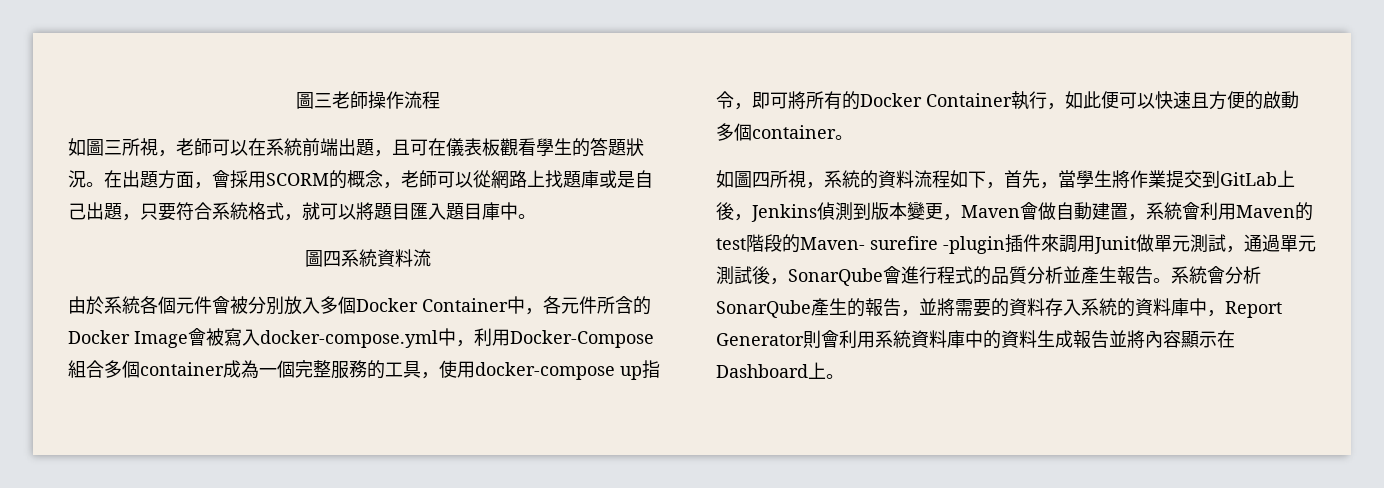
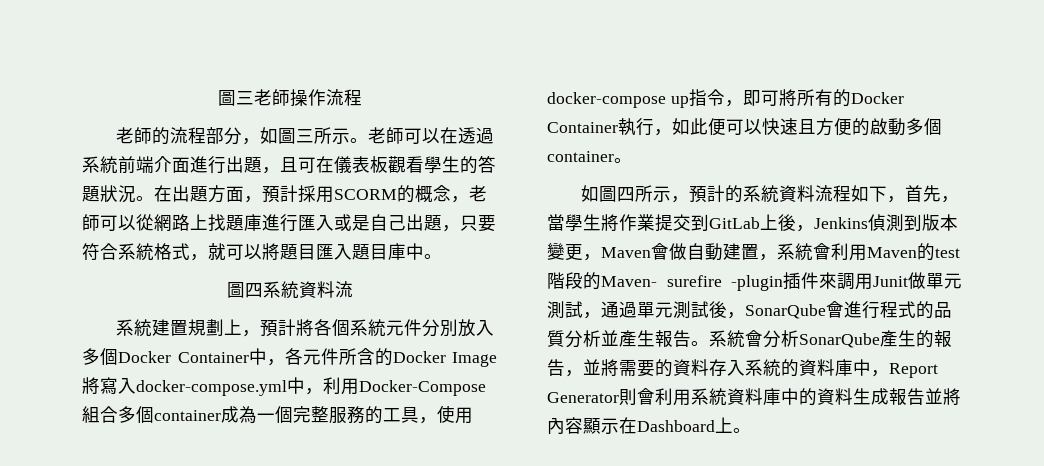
- 如圖三所視，老師可以在系統前端出題，且可在儀表板觀看學生的答題狀況。
+ 老師的流程部分，如圖三所示。老師可以在透過系統前端介面進行出題，且可在儀表板觀看學生的答題狀況。
- 在出題方面，會採用SCORM的概念，老師可以從網路上找題庫或是自己出題，只要符合系統格式，就可以將題目匯入題目庫中。
+ 在出題方面，預計採用SCORM的概念，老師可以從網路上找題庫進行匯入或是自己出題，只要符合系統格式，就可以將題目匯入題目庫中。
- 由於系統各個元件會被分別放入多個Docker Container中，各元件所含的Docker Image會被寫入docker-compose.yml中，利用Docker-Compose組合多個container成為一個完整服務的工具，使用docker-compose up指令，即可將所有的Docker Container執行，如此便可以快速且方便的啟動多個container。
+ 系統建置規劃上，預計將各個系統元件分別放入多個Docker Container中，各元件所含的Docker Image將寫入docker-compose.yml中，利用Docker-Compose組合多個container成為一個完整服務的工具，使用docker-compose up指令，即可將所有的Docker Container執行，如此便可以快速且方便的啟動多個container。
- 如圖四所視，系統的資料流程如下，首先，當學生將作業提交到GitLab上後，Jenkins偵測到版本變更，Maven會做自動建置，系統會利用Maven的test階段的Maven- surefire -plugin插件來調用Junit做單元測試，通過單元測試後，SonarQube會進行程式的品質分析並產生報告。
+ 如圖四所示，預計的系統資料流程如下，首先，當學生將作業提交到GitLab上後，Jenkins偵測到版本變更，Maven會做自動建置，系統會利用Maven的test階段的Maven- surefire -plugin插件來調用Junit做單元測試，通過單元測試後，SonarQube會進行程式的品質分析並產生報告。

